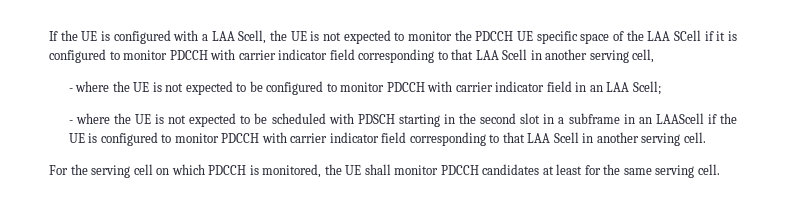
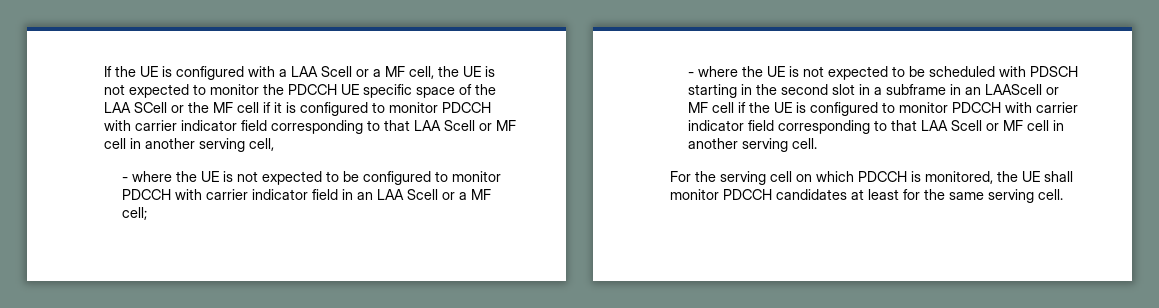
- If the UE is configured with a LAA Scell, the UE is not expected to monitor the PDCCH UE specific space of the LAA SCell if it is configured to monitor PDCCH with carrier indicator field corresponding to that LAA Scell in another serving cell,
+ If the UE is configured with a LAA Scell or a MF cell, the UE is not expected to monitor the PDCCH UE specific space of the LAA SCell or the MF cell if it is configured to monitor PDCCH with carrier indicator field corresponding to that LAA Scell or MF cell in another serving cell,
- - where the UE is not expected to be configured to monitor PDCCH with carrier indicator field in an LAA Scell;
+ - where the UE is not expected to be configured to monitor PDCCH with carrier indicator field in an LAA Scell or a MF cell;
- - where the UE is not expected to be scheduled with PDSCH starting in the second slot in a subframe in an LAAScell if the UE is configured to monitor PDCCH with carrier indicator field corresponding to that LAA Scell in another serving cell.
+ - where the UE is not expected to be scheduled with PDSCH starting in the second slot in a subframe in an LAAScell or MF cell if the UE is configured to monitor PDCCH with carrier indicator field corresponding to that LAA Scell or MF cell in another serving cell.

